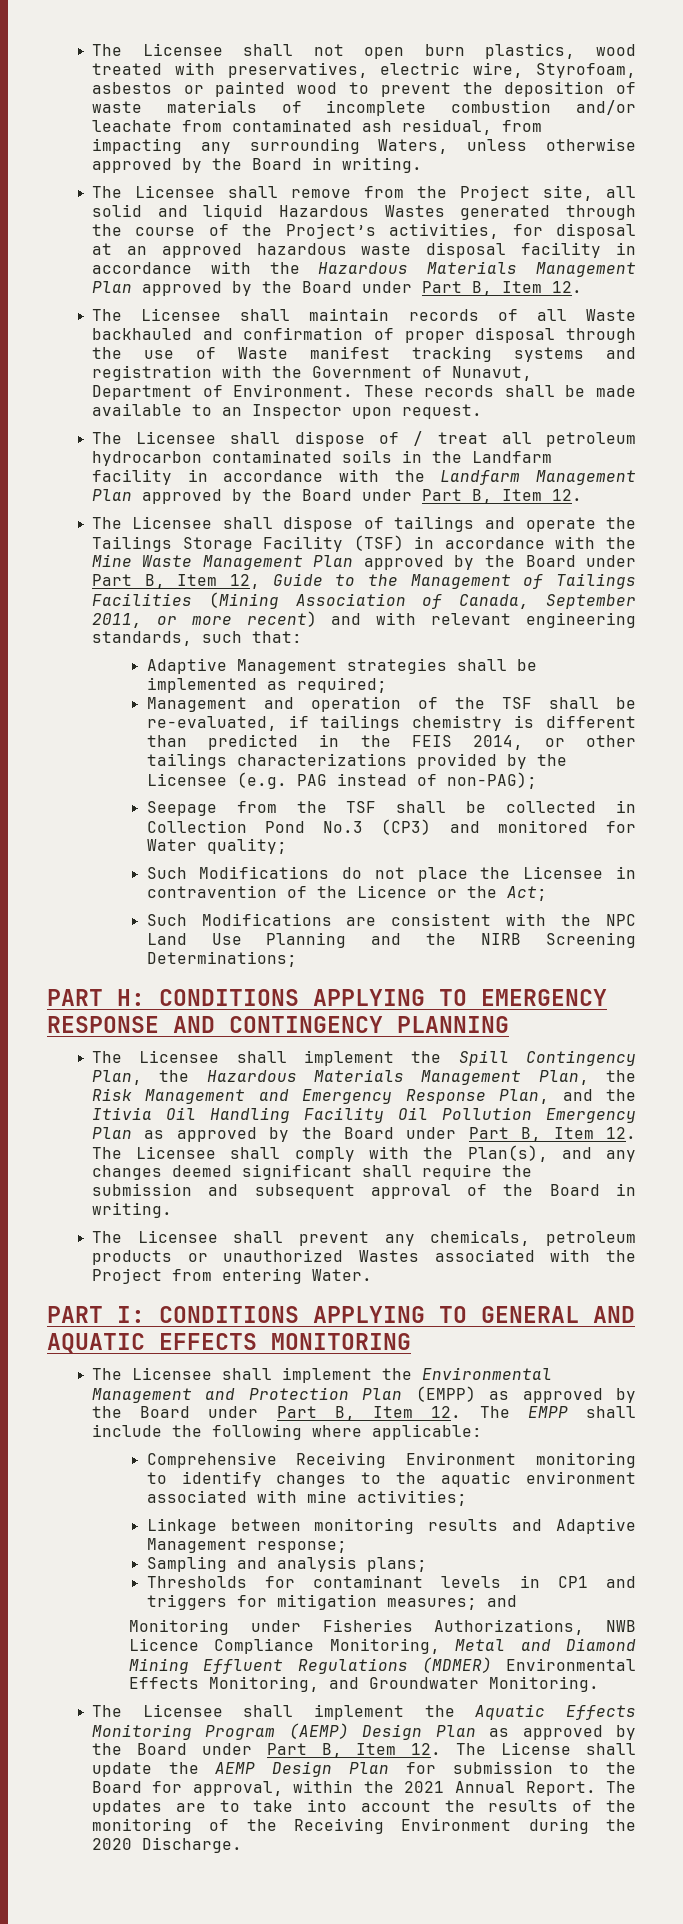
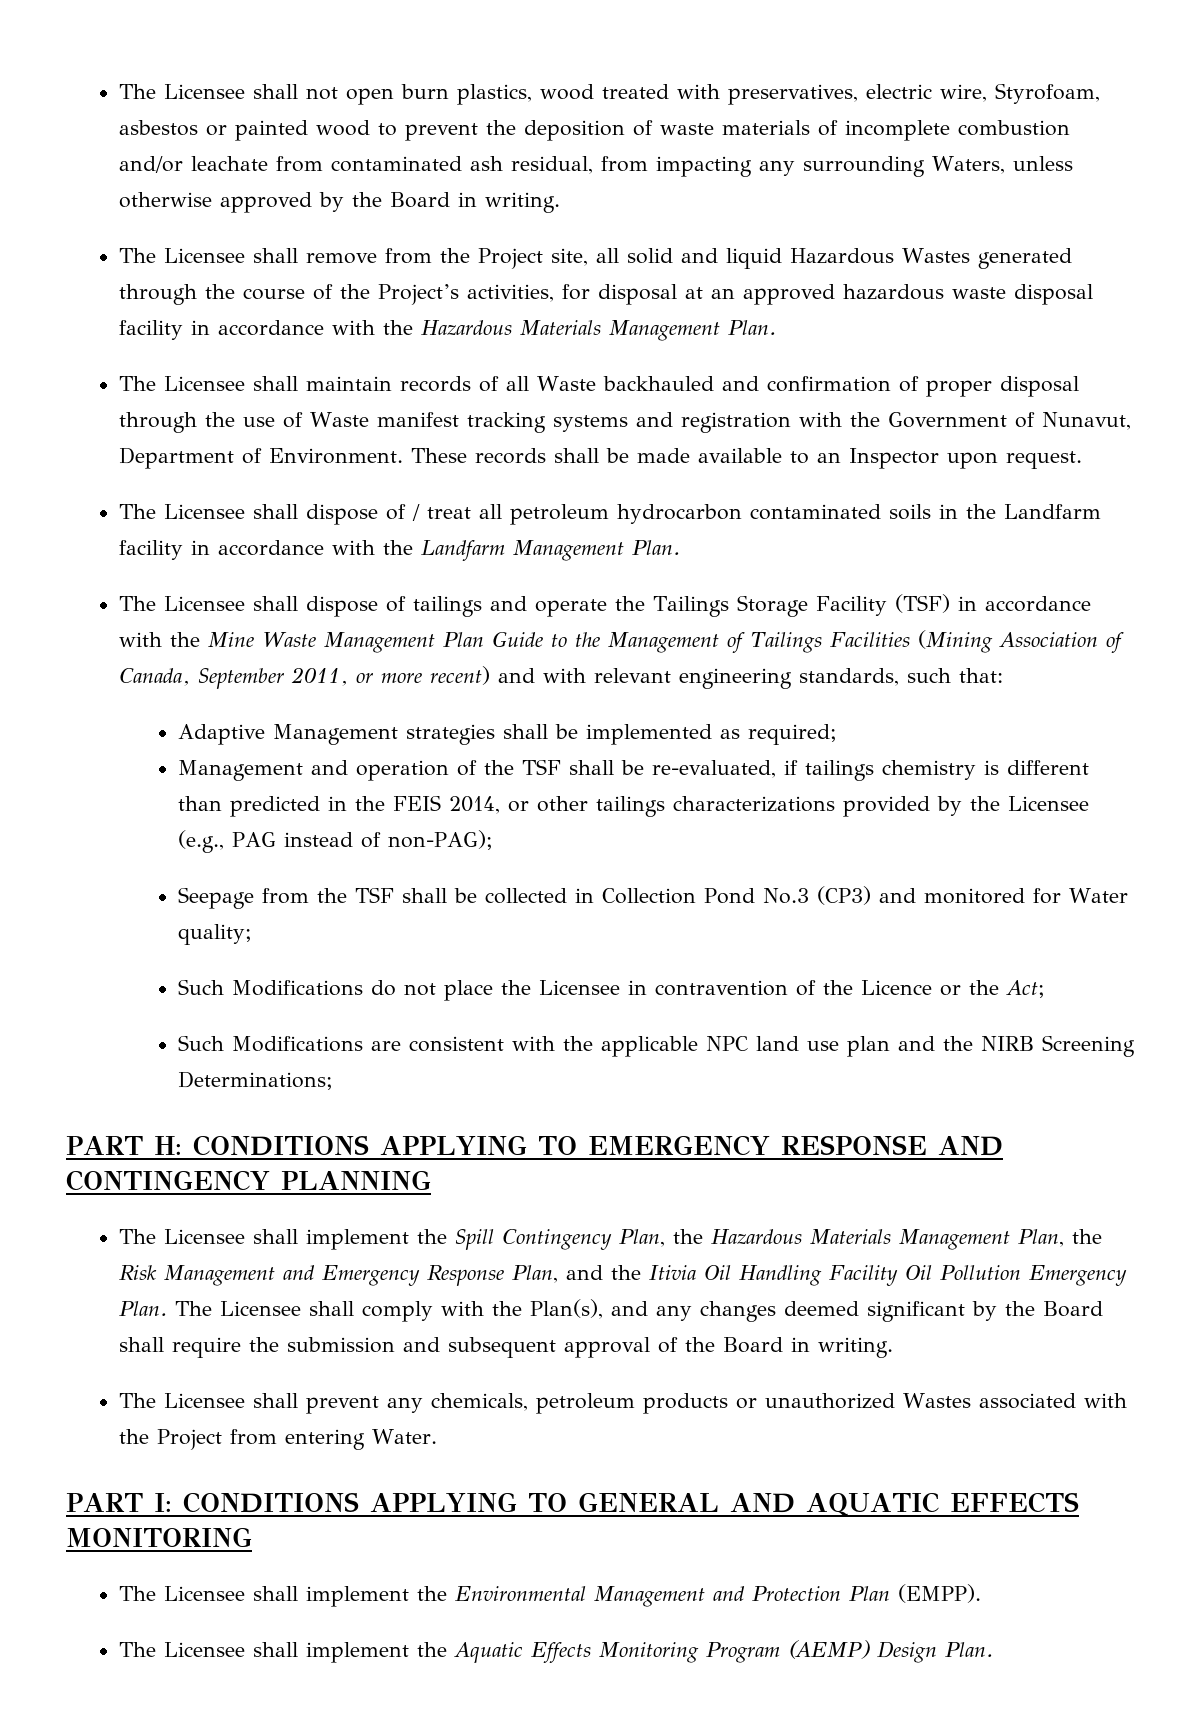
- The Licensee shall remove from the Project site, all solid and liquid Hazardous Wastes generated through the course of the Project’s activities, for disposal at an approved hazardous waste disposal facility in accordance with the Hazardous Materials Management Plan approved by the Board under Part B, Item 12.
+ The Licensee shall remove from the Project site, all solid and liquid Hazardous Wastes generated through the course of the Project’s activities, for disposal at an approved hazardous waste disposal facility in accordance with the Hazardous Materials Management Plan.
- The Licensee shall dispose of / treat all petroleum hydrocarbon contaminated soils in the Landfarm facility in accordance with the Landfarm Management Plan approved by the Board under Part B, Item 12.
+ The Licensee shall dispose of / treat all petroleum hydrocarbon contaminated soils in the Landfarm facility in accordance with the Landfarm Management Plan.
- The Licensee shall dispose of tailings and operate the Tailings Storage Facility (TSF) in accordance with the Mine Waste Management Plan approved by the Board under Part B, Item 12, Guide to the Management of Tailings Facilities (Mining Association of Canada, September 2011, or more recent) and with relevant engineering standards, such that:
+ The Licensee shall dispose of tailings and operate the Tailings Storage Facility (TSF) in accordance with the Mine Waste Management Plan Guide to the Management of Tailings Facilities (Mining Association of Canada, September 2011, or more recent) and with relevant engineering standards, such that:
- Management and operation of the TSF shall be re-evaluated, if tailings chemistry is different than predicted in the FEIS 2014, or other tailings characterizations provided by the Licensee (e.g. PAG instead of non-PAG);
+ Management and operation of the TSF shall be re-evaluated, if tailings chemistry is different than predicted in the FEIS 2014, or other tailings characterizations provided by the Licensee (e.g., PAG instead of non-PAG);
- Such Modifications are consistent with the NPC Land Use Planning and the NIRB Screening Determinations;
+ Such Modifications are consistent with the applicable NPC land use plan and the NIRB Screening Determinations;
- The Licensee shall implement the Spill Contingency Plan, the Hazardous Materials Management Plan, the Risk Management and Emergency Response Plan, and the Itivia Oil Handling Facility Oil Pollution Emergency Plan as approved by the Board under Part B, Item 12. The Licensee shall comply with the Plan(s), and any changes deemed significant shall require the submission and subsequent approval of the Board in writing.
+ The Licensee shall implement the Spill Contingency Plan, the Hazardous Materials Management Plan, the Risk Management and Emergency Response Plan, and the Itivia Oil Handling Facility Oil Pollution Emergency Plan. The Licensee shall comply with the Plan(s), and any changes deemed significant by the Board shall require the submission and subsequent approval of the Board in writing.
- The Licensee shall implement the Environmental Management and Protection Plan (EMPP) as approved by the Board under Part B, Item 12. The EMPP shall include the following where applicable:
- Comprehensive Receiving Environment monitoring to identify changes to the aquatic environment associated with mine activities;
- Linkage between monitoring results and Adaptive Management response;
- Sampling and analysis plans;
- Thresholds for contaminant levels in CP1 and triggers for mitigation measures; and
- Monitoring under Fisheries Authorizations, NWB Licence Compliance Monitoring, Metal and Diamond Mining Effluent Regulations (MDMER) Environmental Effects Monitoring, and Groundwater Monitoring.
+ The Licensee shall implement the Environmental Management and Protection Plan (EMPP).
- The Licensee shall implement the Aquatic Effects Monitoring Program (AEMP) Design Plan as approved by the Board under Part B, Item 12. The License shall update the AEMP Design Plan for submission to the Board for approval, within the 2021 Annual Report. The updates are to take into account the results of the monitoring of the Receiving Environment during the 2020 Discharge.
+ The Licensee shall implement the Aquatic Effects Monitoring Program (AEMP) Design Plan.

